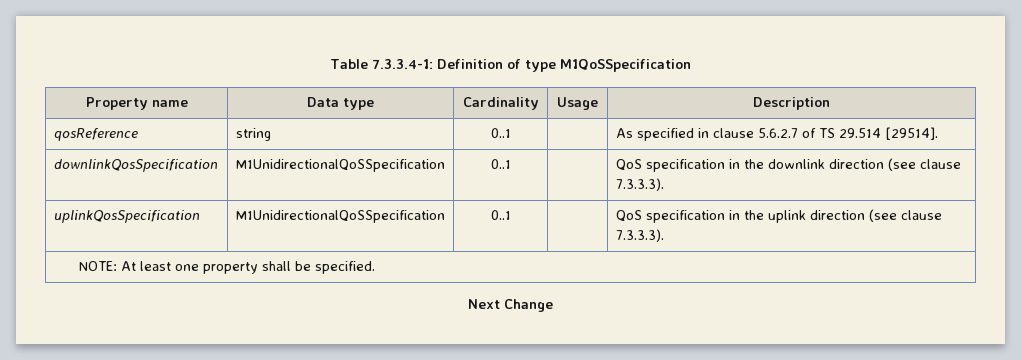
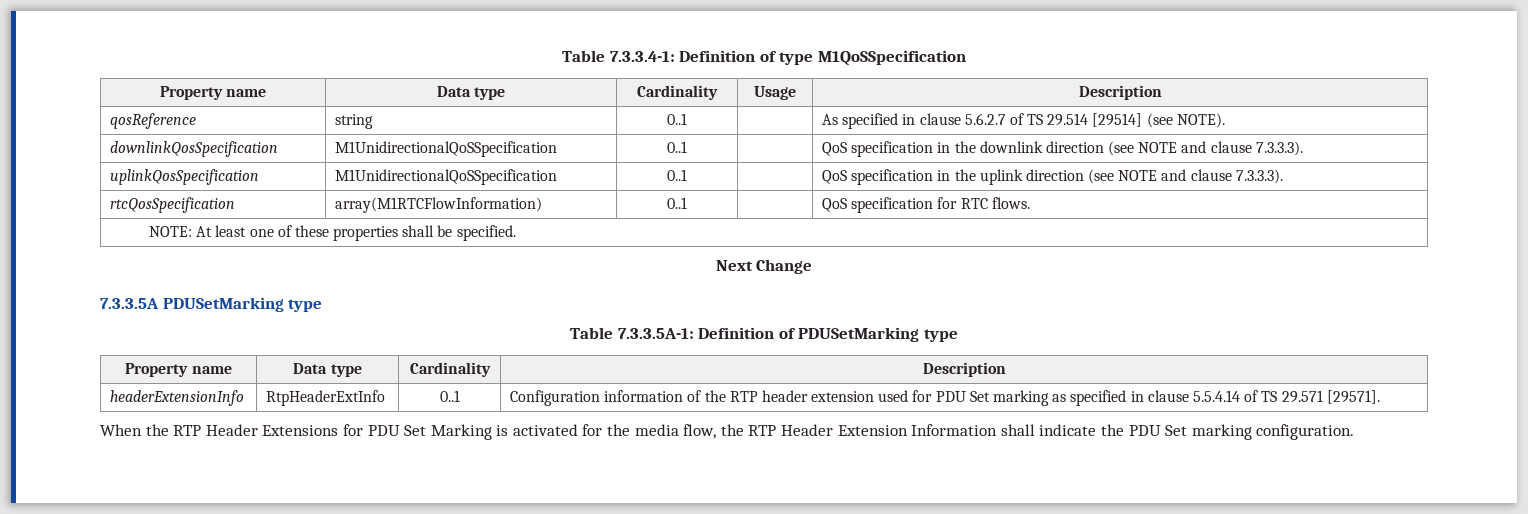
- qosReference | string | 0..1 | | As specified in clause 5.6.2.7 of TS 29.514 [29514].
+ qosReference | string | 0..1 | | As specified in clause 5.6.2.7 of TS 29.514 [29514] (see NOTE).
- downlinkQosSpecification | M1UnidirectionalQoSSpecification | 0..1 | | QoS specification in the downlink direction (see clause 7.3.3.3).
+ downlinkQosSpecification | M1UnidirectionalQoSSpecification | 0..1 | | QoS specification in the downlink direction (see NOTE and clause 7.3.3.3).
- uplinkQosSpecification | M1UnidirectionalQoSSpecification | 0..1 | | QoS specification in the uplink direction (see clause 7.3.3.3).
+ uplinkQosSpecification | M1UnidirectionalQoSSpecification | 0..1 | | QoS specification in the uplink direction (see NOTE and clause 7.3.3.3).
+ rtcQosSpecification | array(M1RTCFlowInformation) | 0..1 | | QoS specification for RTC flows.
- NOTE: At least one property shall be specified.
+ NOTE: At least one of these properties shall be specified.
+ 7.3.3.5A PDUSetMarking type
+ Table 7.3.3.5A-1: Definition of PDUSetMarking type
+ Property name | Data type | Cardinality | Description
+ headerExtensionInfo | RtpHeaderExtInfo | 0..1 | Configuration information of the RTP header extension used for PDU Set marking as specified in clause 5.5.4.14 of TS 29.571 [29571].
+ When the RTP Header Extensions for PDU Set Marking is activated for the media flow, the RTP Header Extension Information shall indicate the PDU Set marking configuration.

